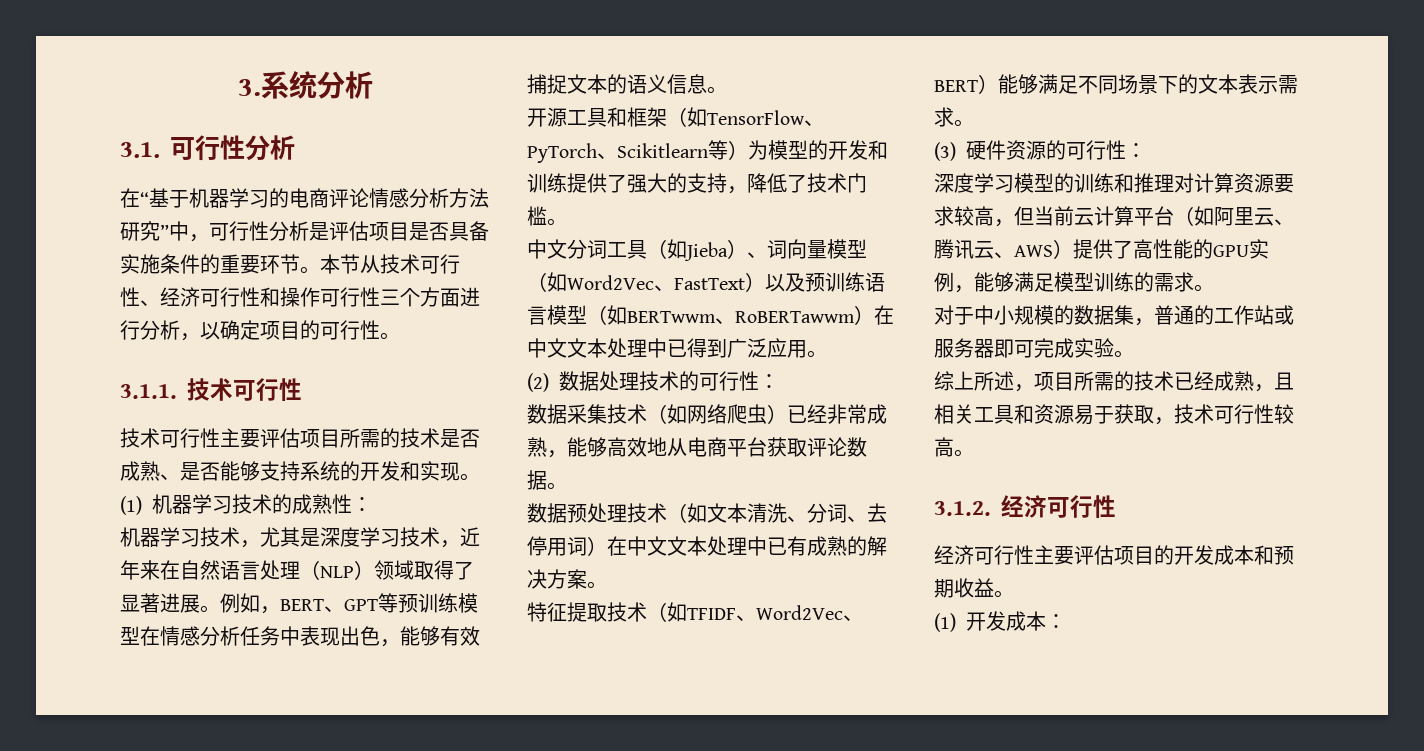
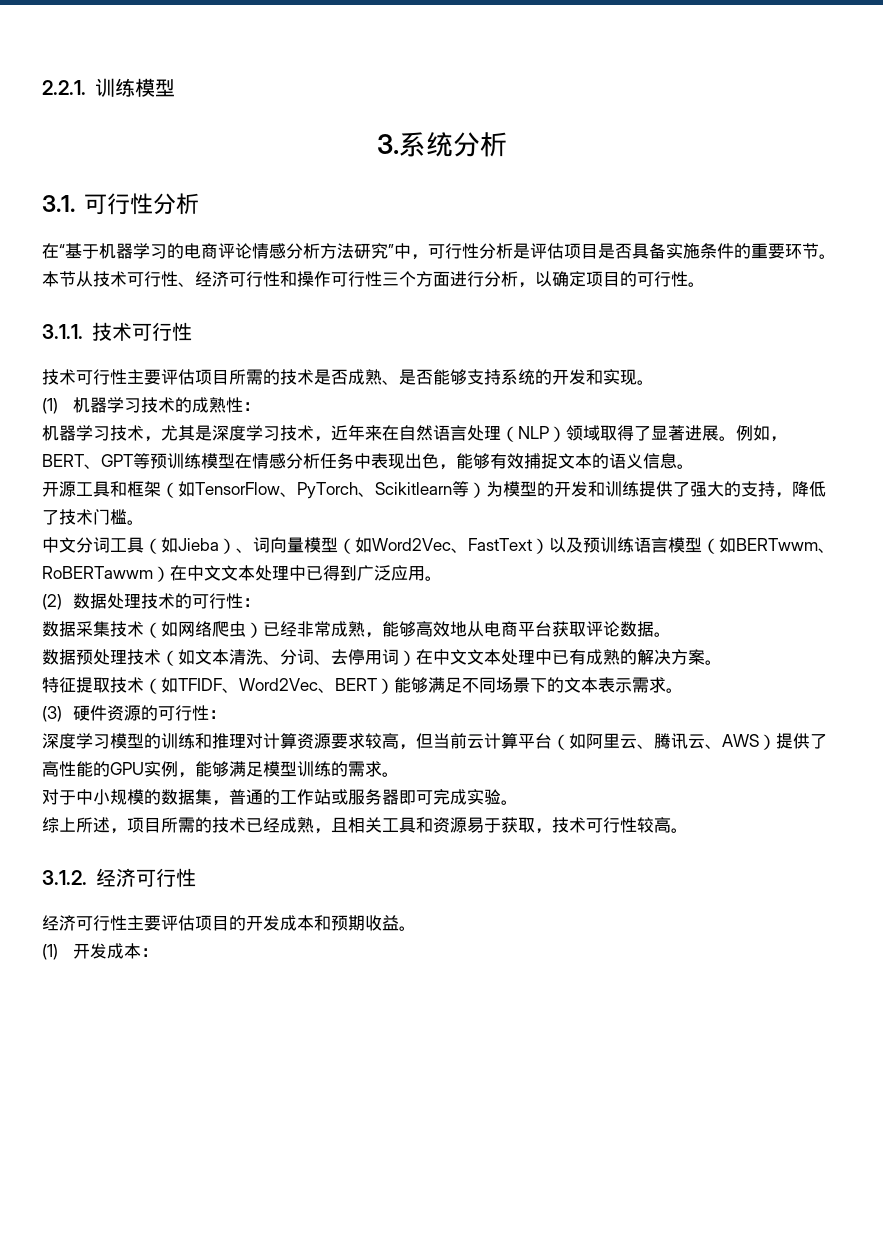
+ 2.2.1.训练模型

